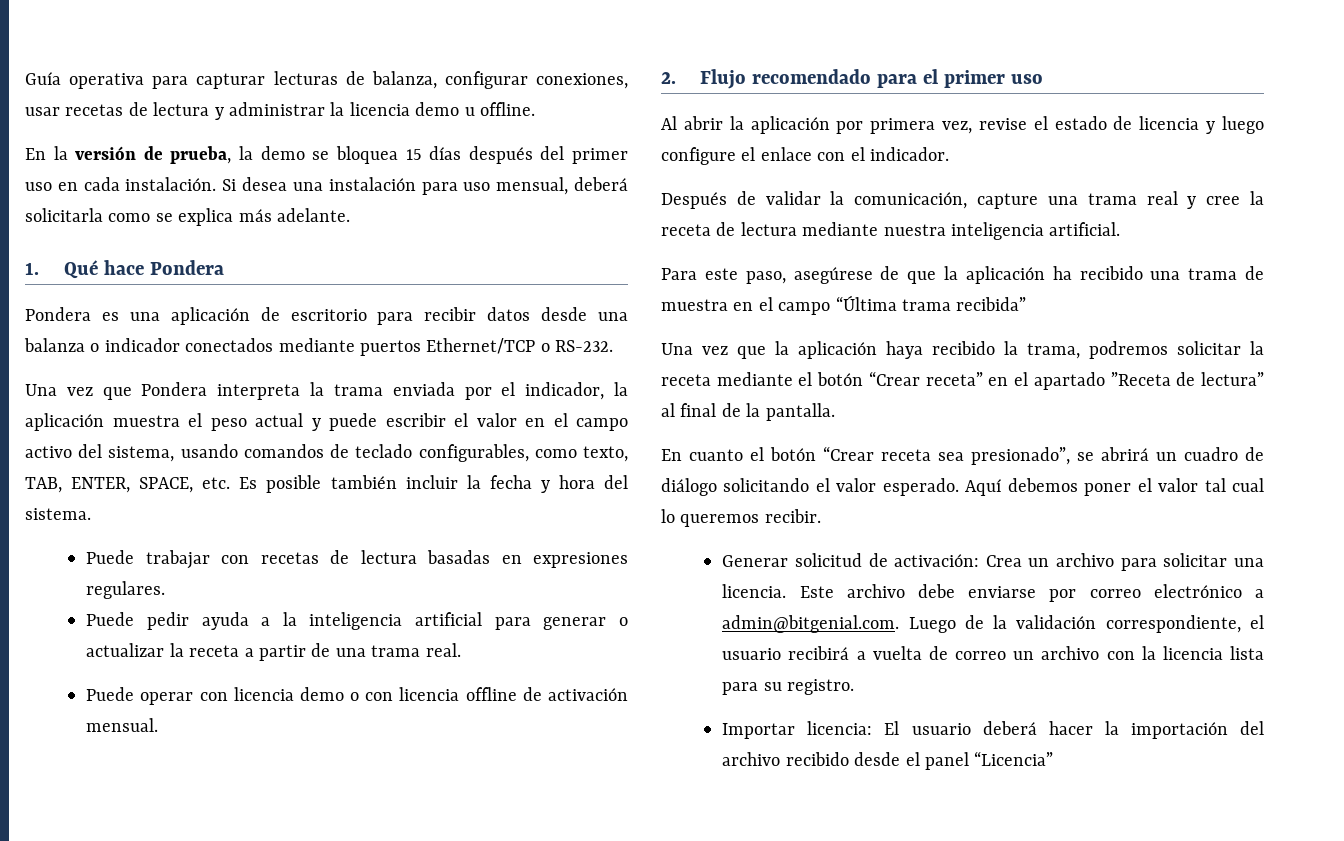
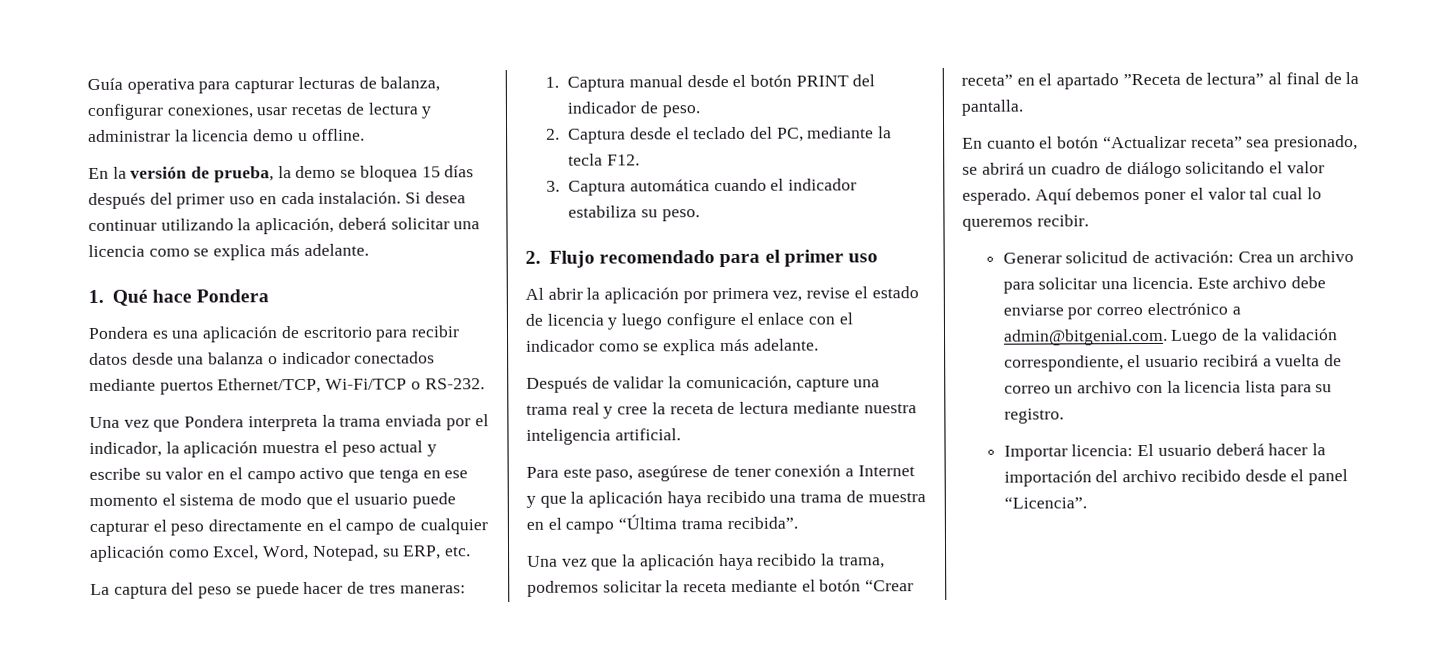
- Si desea una instalación para uso mensual, deberá solicitarla como se explica más adelante.
+ Si desea continuar utilizando la aplicación, deberá solicitar una licencia como se explica más adelante.
- Pondera es una aplicación de escritorio para recibir datos desde una balanza o indicador conectados mediante puertos Ethernet/TCP o RS-232.
+ Pondera es una aplicación de escritorio para recibir datos desde una balanza o indicador conectados mediante puertos Ethernet/TCP, Wi-Fi/TCP o RS-232.
- Una vez que Pondera interpreta la trama enviada por el indicador, la aplicación muestra el peso actual y puede escribir el valor en el campo activo del sistema, usando comandos de teclado configurables, como texto, TAB, ENTER, SPACE, etc. Es posible también incluir la fecha y hora del sistema.
- Puede trabajar con recetas de lectura basadas en expresiones regulares.
- Puede pedir ayuda a la inteligencia artificial para generar o actualizar la receta a partir de una trama real.
- Puede operar con licencia demo o con licencia offline de activación mensual.
+ Una vez que Pondera interpreta la trama enviada por el indicador, la aplicación muestra el peso actual y escribe su valor en el campo activo que tenga en ese momento el sistema de modo que el usuario puede capturar el peso directamente en el campo de cualquier aplicación como Excel, Word, Notepad, su ERP, etc.
+ La captura del peso se puede hacer de tres maneras:
+ 1. Captura manual desde el botón PRINT del indicador de peso.
+ 2. Captura desde el teclado del PC, mediante la tecla F12.
+ 3. Captura automática cuando el indicador estabiliza su peso.
- Al abrir la aplicación por primera vez, revise el estado de licencia y luego configure el enlace con el indicador.
+ Al abrir la aplicación por primera vez, revise el estado de licencia y luego configure el enlace con el indicador como se explica más adelante.
- Para este paso, asegúrese de que la aplicación ha recibido una trama de muestra en el campo “Última trama recibida”
+ Para este paso, asegúrese de tener conexión a Internet y que la aplicación haya recibido una trama de muestra en el campo “Última trama recibida”.
- En cuanto el botón “Crear receta sea presionado”, se abrirá un cuadro de diálogo solicitando el valor esperado.
+ En cuanto el botón “Actualizar receta” sea presionado, se abrirá un cuadro de diálogo solicitando el valor esperado.
- Importar licencia: El usuario deberá hacer la importación del archivo recibido desde el panel “Licencia”
+ Importar licencia: El usuario deberá hacer la importación del archivo recibido desde el panel “Licencia”.

